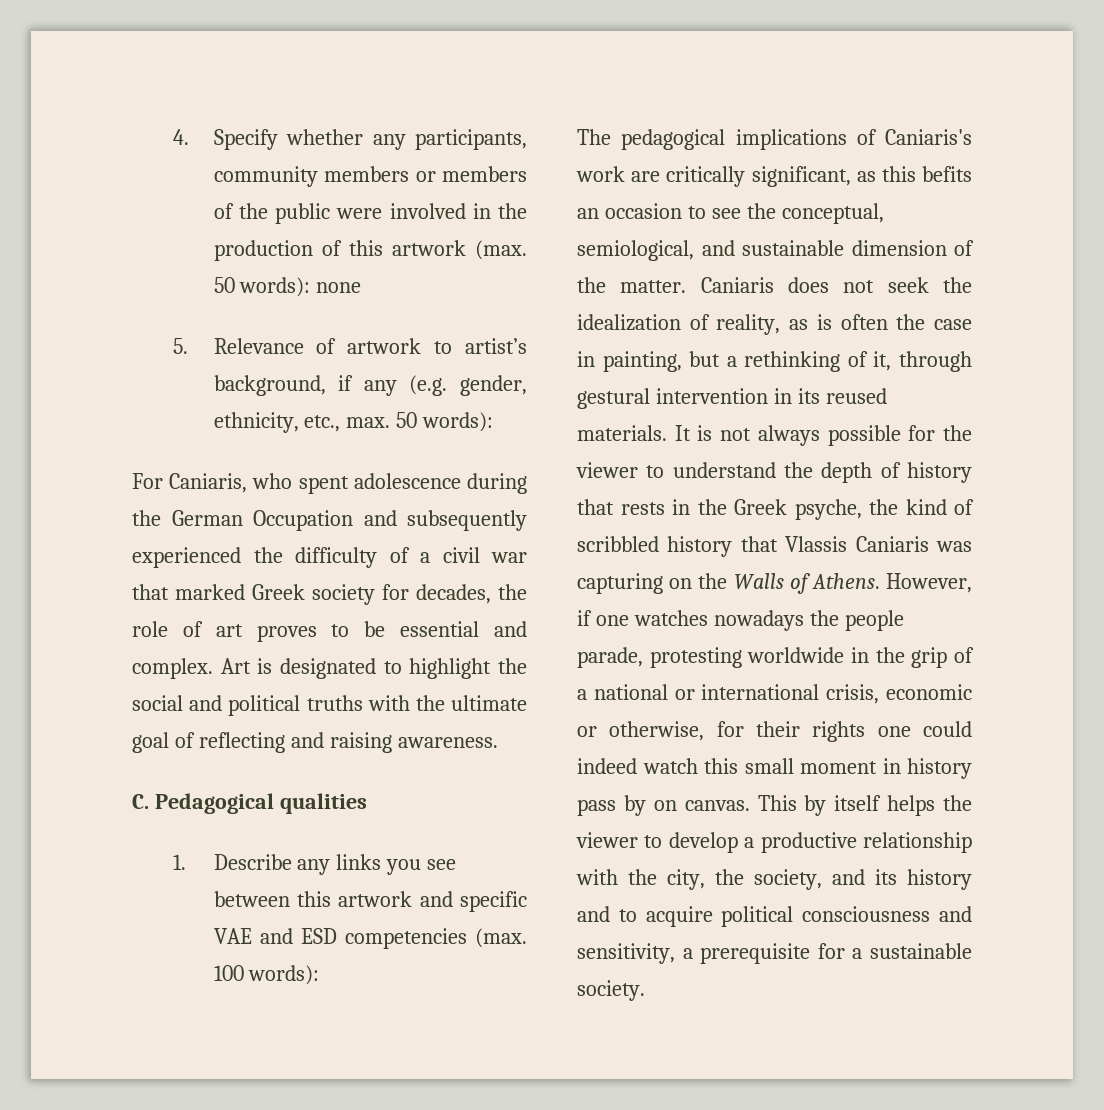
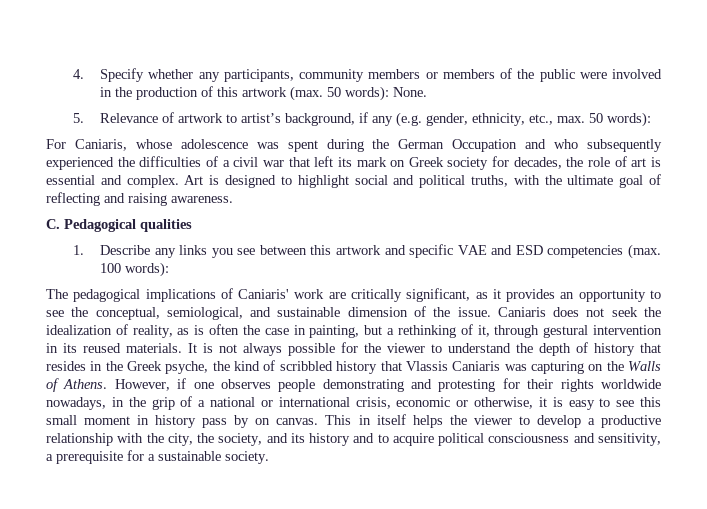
- 4. Specify whether any participants, community members or members of the public were involved in the production of this artwork (max. 50 words): none
+ 4. Specify whether any participants, community members or members of the public were involved in the production of this artwork (max. 50 words): None.
- For Caniaris, who spent adolescence during the German Occupation and subsequently experienced the difficulty of a civil war that marked Greek society for decades, the role of art proves to be essential and complex.
+ For Caniaris, whose adolescence was spent during the German Occupation and who subsequently experienced the difficulties of a civil war that left its mark on Greek society for decades, the role of art is essential and complex.
- Art is designated to highlight the social and political truths with the ultimate goal of reflecting and raising awareness.
+ Art is designed to highlight social and political truths, with the ultimate goal of reflecting and raising awareness.
- The pedagogical implications of Caniaris's work are critically significant, as this befits an occasion to see the conceptual, semiological, and sustainable dimension of the matter.
+ The pedagogical implications of Caniaris' work are critically significant, as it provides an opportunity to see the conceptual, semiological, and sustainable dimension of the issue.
- It is not always possible for the viewer to understand the depth of history that rests in the Greek psyche, the kind of scribbled history that Vlassis Caniaris was capturing on the Walls of Athens.
+ It is not always possible for the viewer to understand the depth of history that resides in the Greek psyche, the kind of scribbled history that Vlassis Caniaris was capturing on the Walls of Athens.
- However, if one watches nowadays the people parade, protesting worldwide in the grip of a national or international crisis, economic or otherwise, for their rights one could indeed watch this small moment in history pass by on canvas.
+ However, if one observes people demonstrating and protesting for their rights worldwide nowadays, in the grip of a national or international crisis, economic or otherwise, it is easy to see this small moment in history pass by on canvas.
- This by itself helps the viewer to develop a productive relationship with the city, the society, and its history and to acquire political consciousness and sensitivity, a prerequisite for a sustainable society.
+ This in itself helps the viewer to develop a productive relationship with the city, the society, and its history and to acquire political consciousness and sensitivity, a prerequisite for a sustainable society.

